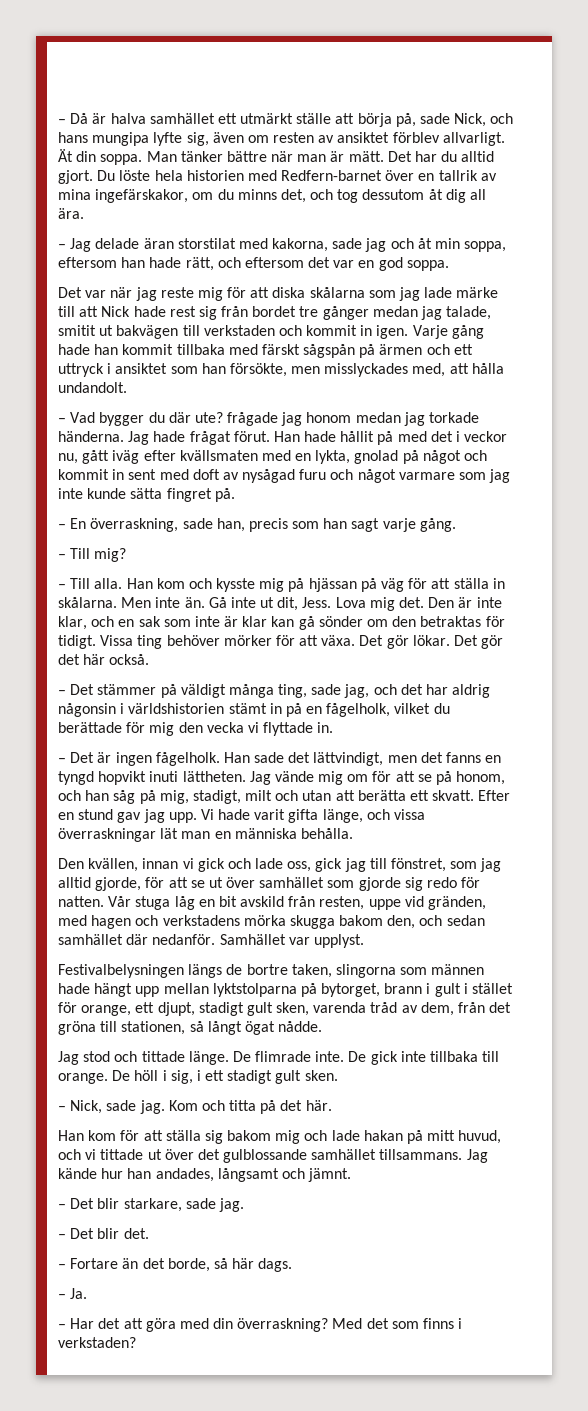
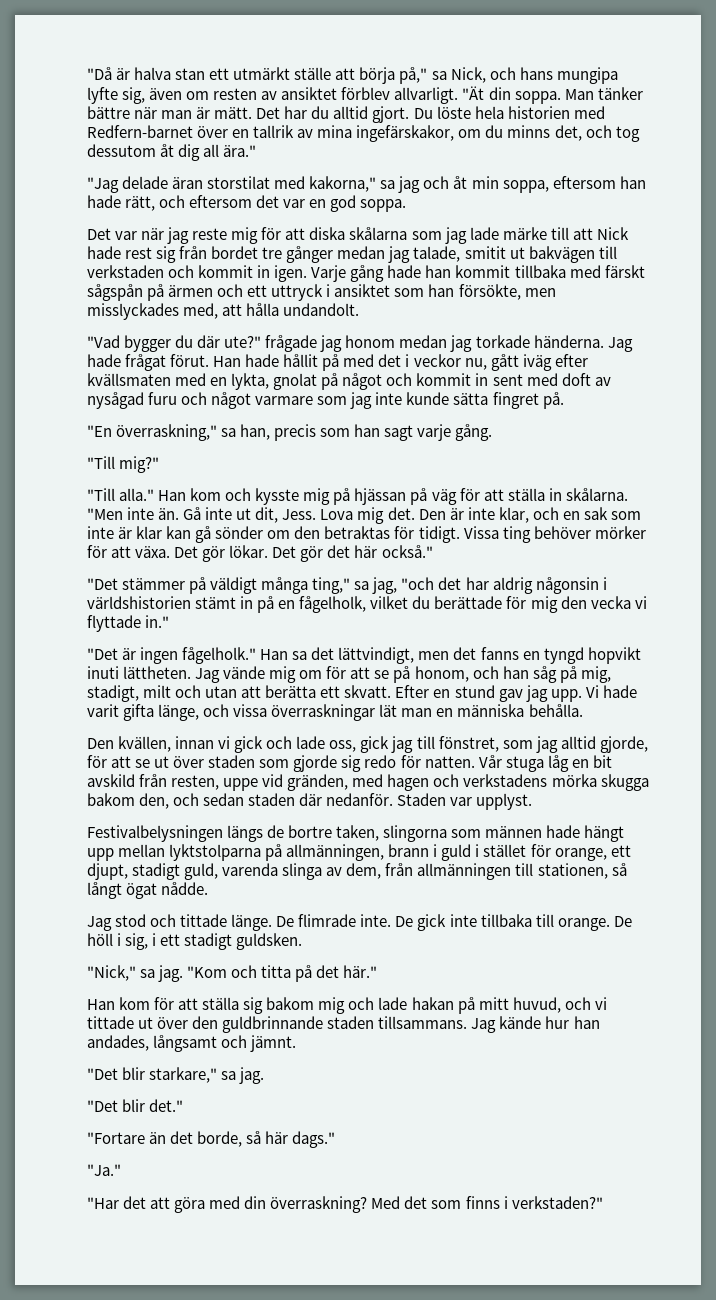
- – Då är halva samhället ett utmärkt ställe att börja på, sade Nick, och hans mungipa lyfte sig, även om resten av ansiktet förblev allvarligt.
+ "Då är halva stan ett utmärkt ställe att börja på," sa Nick, och hans mungipa lyfte sig, även om resten av ansiktet förblev allvarligt.
- Ät din soppa.
+ "Ät din soppa.
- Du löste hela historien med Redfern-barnet över en tallrik av mina ingefärskakor, om du minns det, och tog dessutom åt dig all ära.
- – Jag delade äran storstilat med kakorna, sade jag och åt min soppa, eftersom han hade rätt, och eftersom det var en god soppa.
+ Du löste hela historien med Redfern-barnet över en tallrik av mina ingefärskakor, om du minns det, och tog dessutom åt dig all ära."
+ "Jag delade äran storstilat med kakorna," sa jag och åt min soppa, eftersom han hade rätt, och eftersom det var en god soppa.
- – Vad bygger du där ute? frågade jag honom medan jag torkade händerna.
+ "Vad bygger du där ute?" frågade jag honom medan jag torkade händerna.
- Han hade hållit på med det i veckor nu, gått iväg efter kvällsmaten med en lykta, gnolad på något och kommit in sent med doft av nysågad furu och något varmare som jag inte kunde sätta fingret på.
+ Han hade hållit på med det i veckor nu, gått iväg efter kvällsmaten med en lykta, gnolat på något och kommit in sent med doft av nysågad furu och något varmare som jag inte kunde sätta fingret på.
- – En överraskning, sade han, precis som han sagt varje gång.
+ "En överraskning," sa han, precis som han sagt varje gång.
- – Till mig?
- – Till alla.
+ "Till mig?"
+ "Till alla."
- Men inte än.
+ "Men inte än.
- Det gör det här också.
- – Det stämmer på väldigt många ting, sade jag, och det har aldrig någonsin i världshistorien stämt in på en fågelholk, vilket du berättade för mig den vecka vi flyttade in.
- – Det är ingen fågelholk. Han sade det lättvindigt, men det fanns en tyngd hopvikt inuti lättheten.
+ Det gör det här också."
+ "Det stämmer på väldigt många ting," sa jag, "och det har aldrig någonsin i världshistorien stämt in på en fågelholk, vilket du berättade för mig den vecka vi flyttade in."
+ "Det är ingen fågelholk." Han sa det lättvindigt, men det fanns en tyngd hopvikt inuti lättheten.
- Den kvällen, innan vi gick och lade oss, gick jag till fönstret, som jag alltid gjorde, för att se ut över samhället som gjorde sig redo för natten.
+ Den kvällen, innan vi gick och lade oss, gick jag till fönstret, som jag alltid gjorde, för att se ut över staden som gjorde sig redo för natten.
- Vår stuga låg en bit avskild från resten, uppe vid gränden, med hagen och verkstadens mörka skugga bakom den, och sedan samhället där nedanför.
+ Vår stuga låg en bit avskild från resten, uppe vid gränden, med hagen och verkstadens mörka skugga bakom den, och sedan staden där nedanför.
- Samhället var upplyst.
+ Staden var upplyst.
- Festivalbelysningen längs de bortre taken, slingorna som männen hade hängt upp mellan lyktstolparna på bytorget, brann i gult i stället för orange, ett djupt, stadigt gult sken, varenda tråd av dem, från det gröna till stationen, så långt ögat nådde.
+ Festivalbelysningen längs de bortre taken, slingorna som männen hade hängt upp mellan lyktstolparna på allmänningen, brann i guld i stället för orange, ett djupt, stadigt guld, varenda slinga av dem, från allmänningen till stationen, så långt ögat nådde.
- De höll i sig, i ett stadigt gult sken.
- – Nick, sade jag. Kom och titta på det här.
+ De höll i sig, i ett stadigt guldsken.
+ "Nick," sa jag. "Kom och titta på det här."
- Han kom för att ställa sig bakom mig och lade hakan på mitt huvud, och vi tittade ut över det gulblossande samhället tillsammans.
+ Han kom för att ställa sig bakom mig och lade hakan på mitt huvud, och vi tittade ut över den guldbrinnande staden tillsammans.
- – Det blir starkare, sade jag.
- – Det blir det.
- – Fortare än det borde, så här dags.
- – Ja.
- – Har det att göra med din överraskning?
+ "Det blir starkare," sa jag.
+ "Det blir det."
+ "Fortare än det borde, så här dags."
+ "Ja."
+ "Har det att göra med din överraskning?
- Med det som finns i verkstaden?
+ Med det som finns i verkstaden?"

